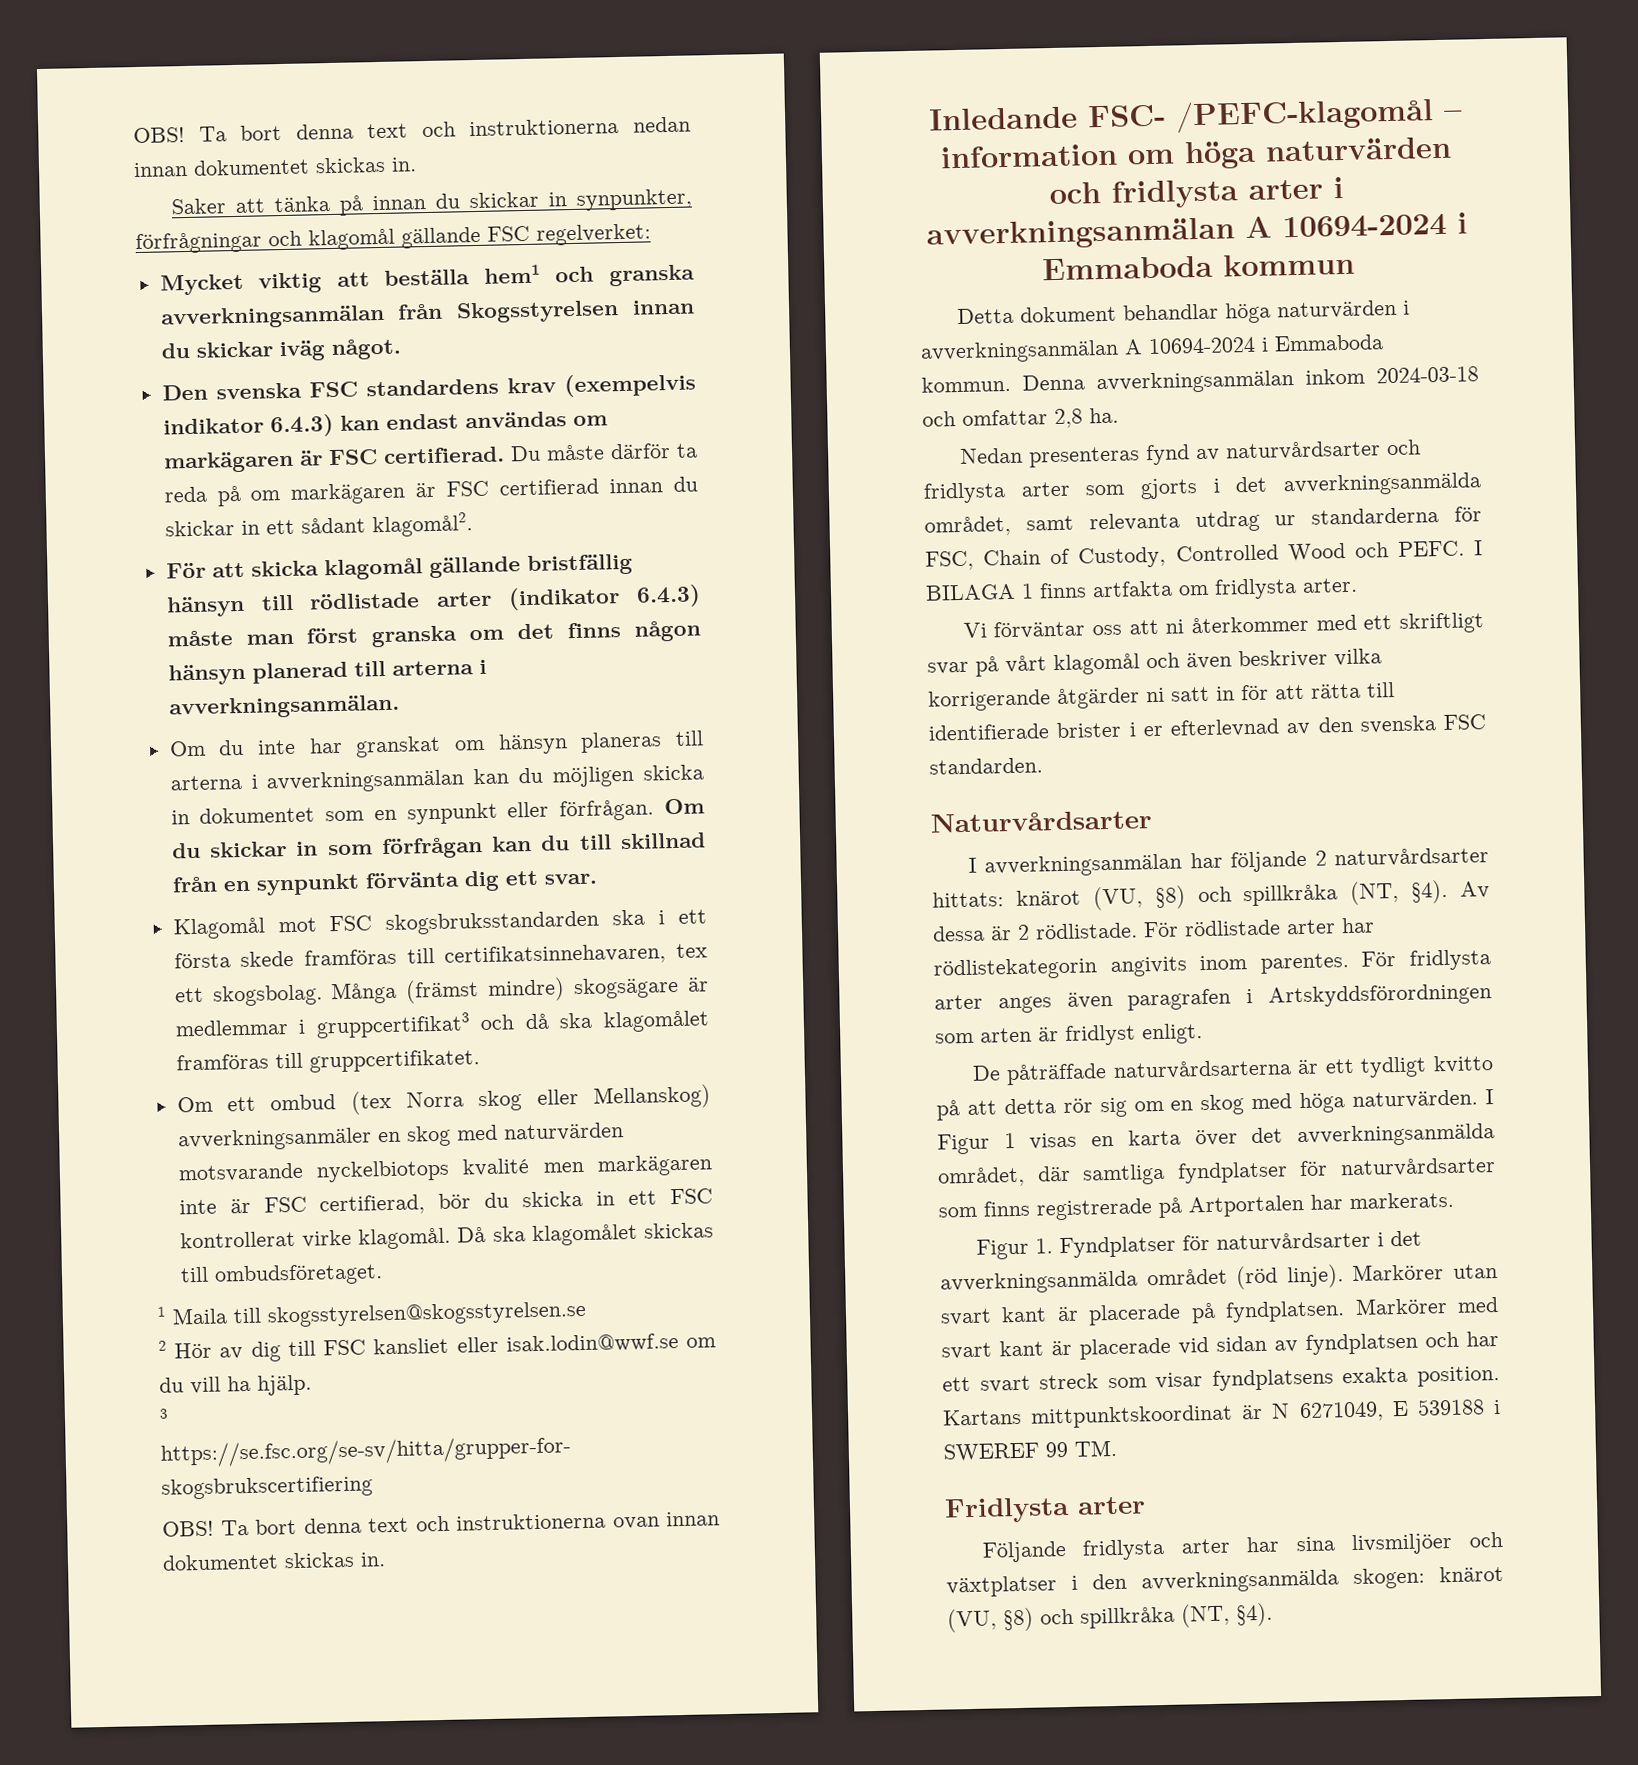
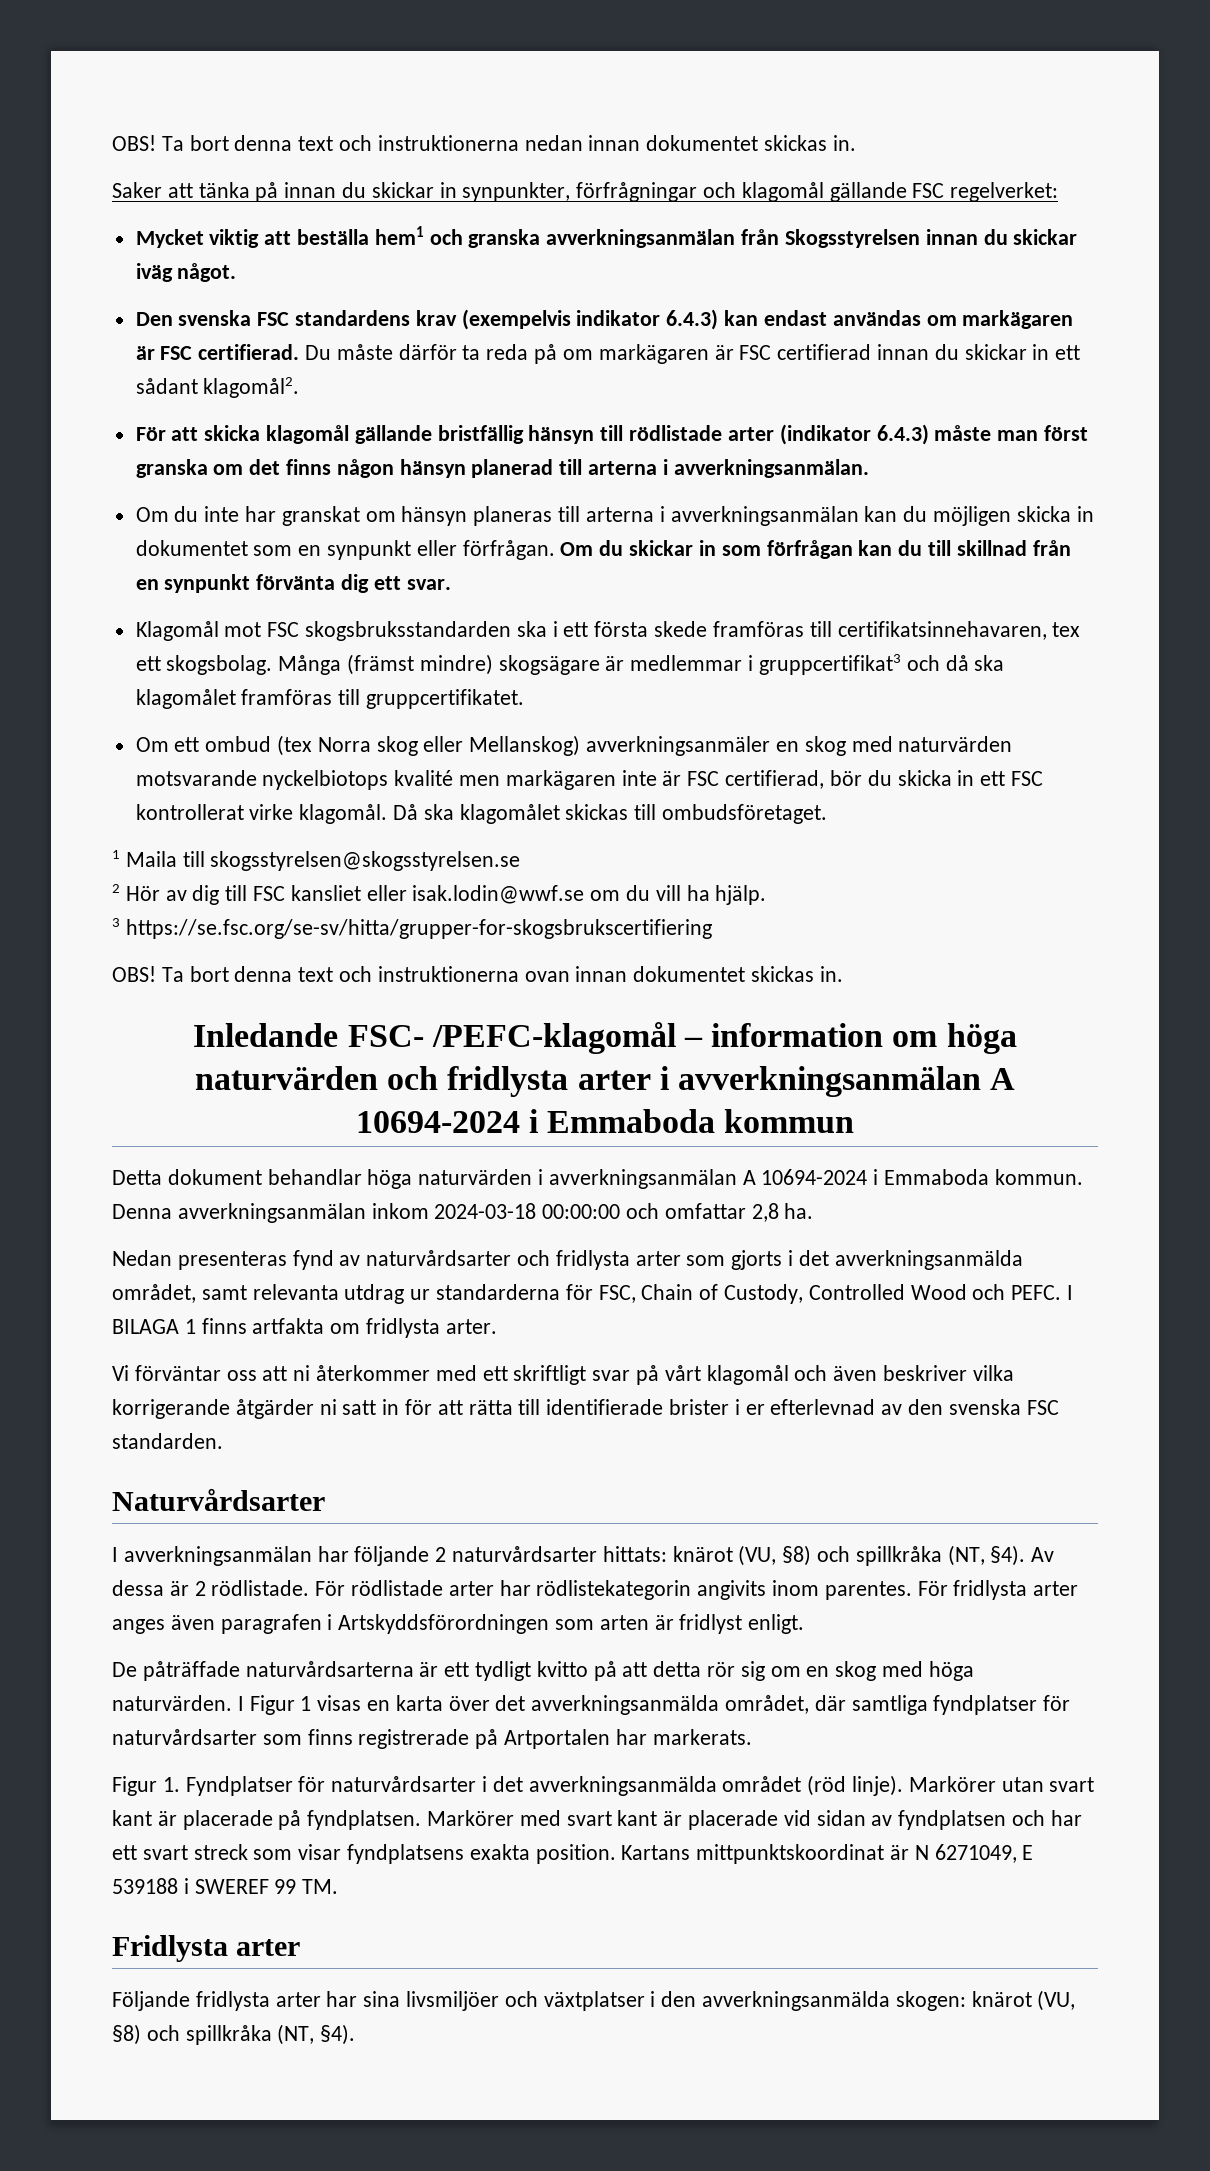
- Denna avverkningsanmälan inkom 2024-03-18 och omfattar 2,8 ha.
+ Denna avverkningsanmälan inkom 2024-03-18 00:00:00 och omfattar 2,8 ha.

